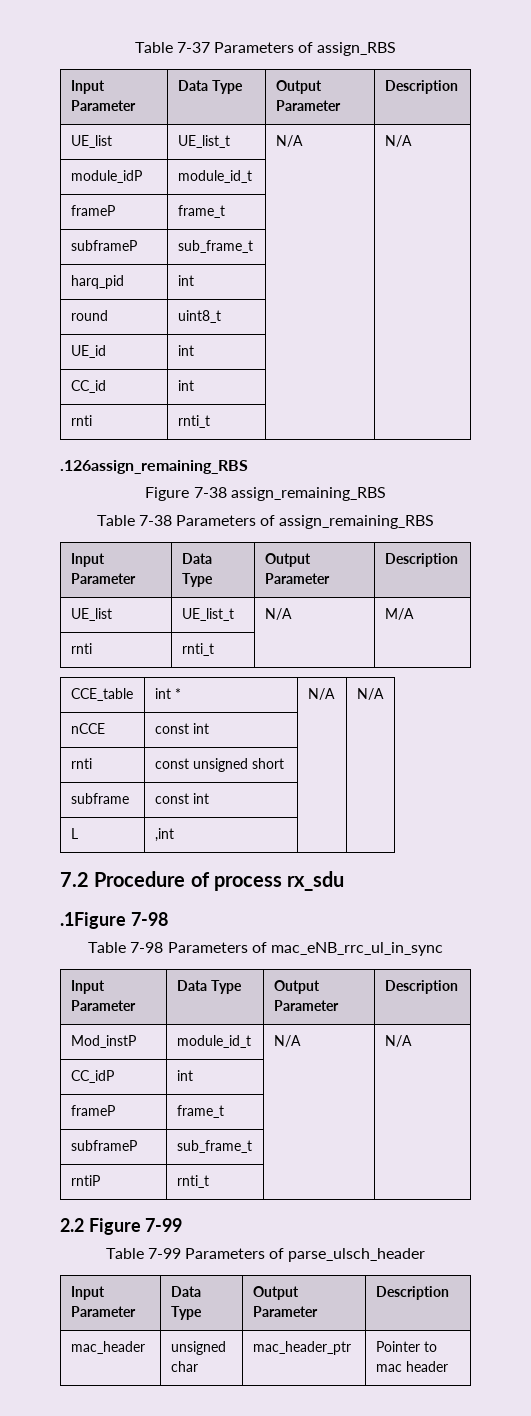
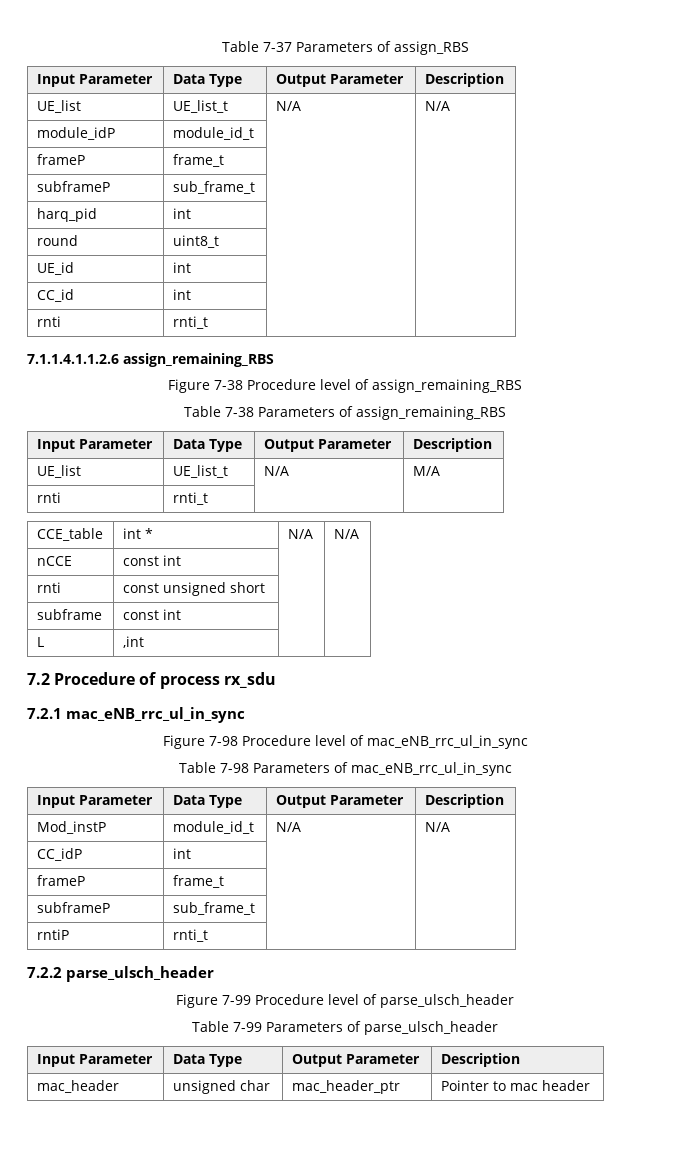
- .126assign_remaining_RBS
+ 7.1.1.4.1.1.2.6 assign_remaining_RBS
- Figure 7-38 assign_remaining_RBS
+ Figure 7-38 Procedure level of assign_remaining_RBS
- .1Figure 7-98
+ 7.2.1 mac_eNB_rrc_ul_in_sync
+ Figure 7-98 Procedure level of mac_eNB_rrc_ul_in_sync
- 2.2 Figure 7-99
+ 7.2.2 parse_ulsch_header
+ Figure 7-99 Procedure level of parse_ulsch_header

